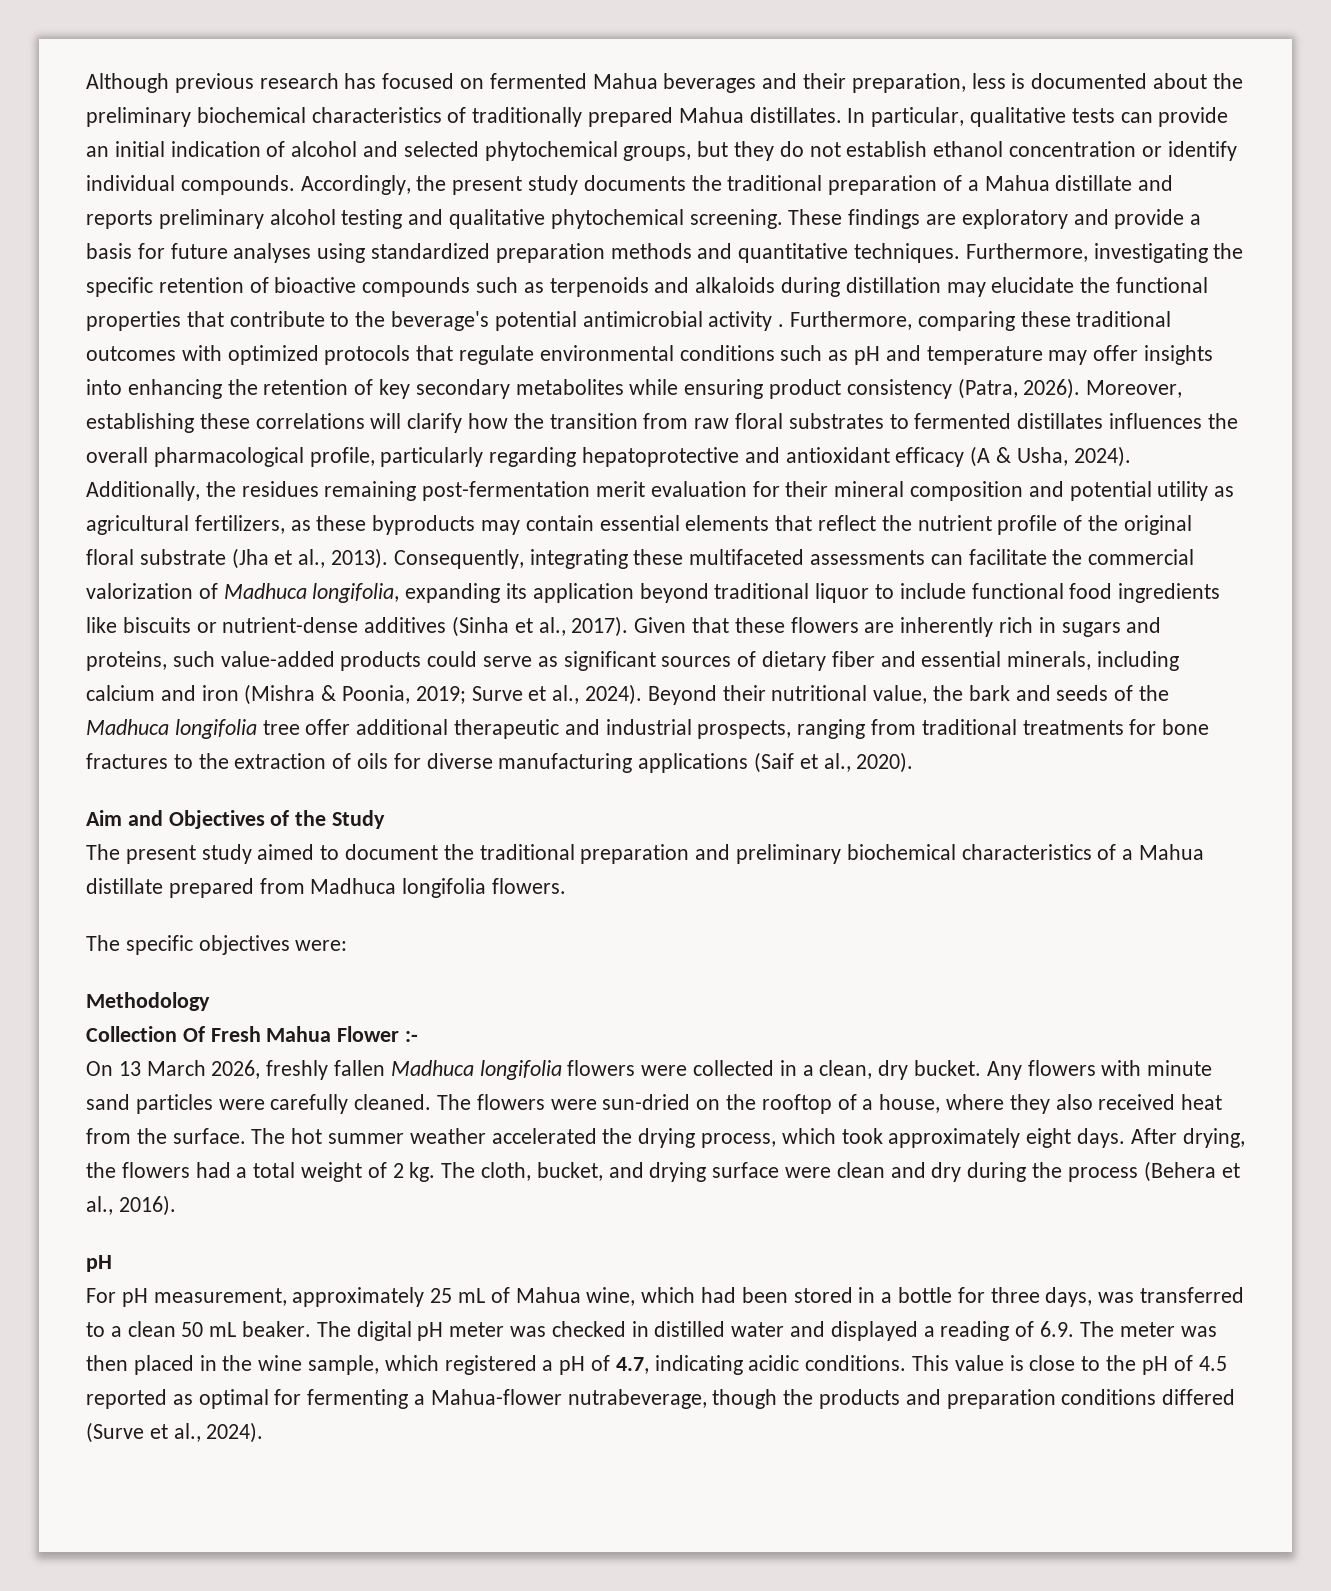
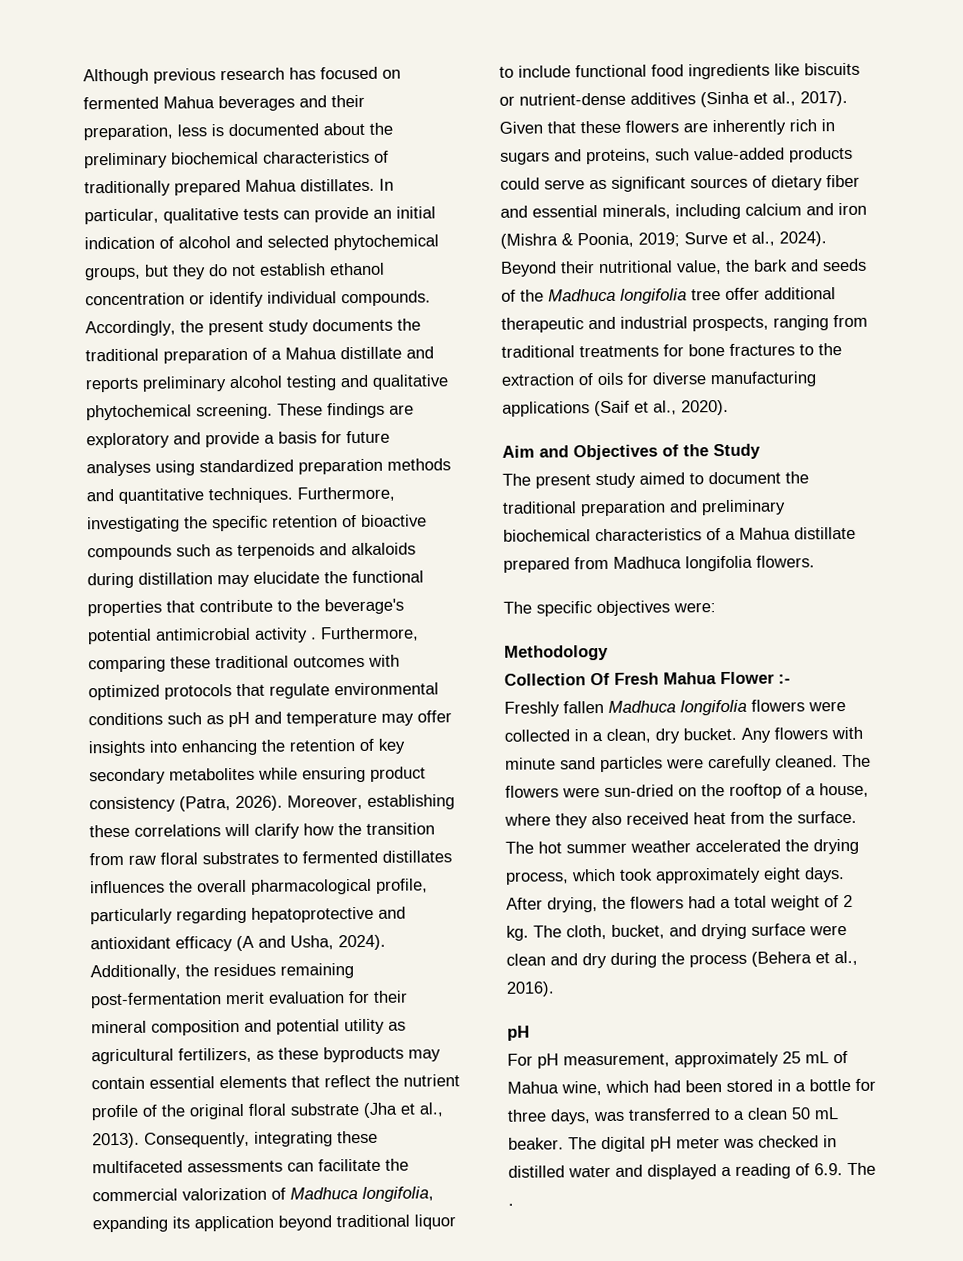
- Moreover, establishing these correlations will clarify how the transition from raw floral substrates to fermented distillates influences the overall pharmacological profile, particularly regarding hepatoprotective and antioxidant efficacy (A & Usha, 2024).
+ Moreover, establishing these correlations will clarify how the transition from raw floral substrates to fermented distillates influences the overall pharmacological profile, particularly regarding hepatoprotective and antioxidant efficacy (A and Usha, 2024).
- On 13 March 2026, freshly fallen Madhuca longifolia flowers were collected in a clean, dry bucket.
+ Freshly fallen Madhuca longifolia flowers were collected in a clean, dry bucket.
- The digital pH meter was checked in distilled water and displayed a reading of 6.9. The meter was then placed in the wine sample, which registered a pH of 4.7, indicating acidic conditions. This value is close to the pH of 4.5 reported as optimal for fermenting a Mahua-flower nutrabeverage, though the products and preparation conditions differed (Surve et al., 2024).
+ The digital pH meter was checked in distilled water and displayed a reading of 6.9. The .

